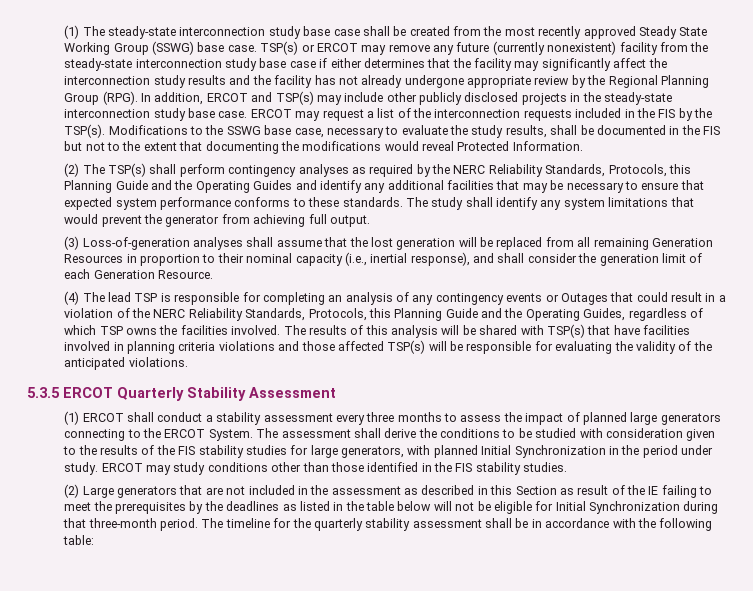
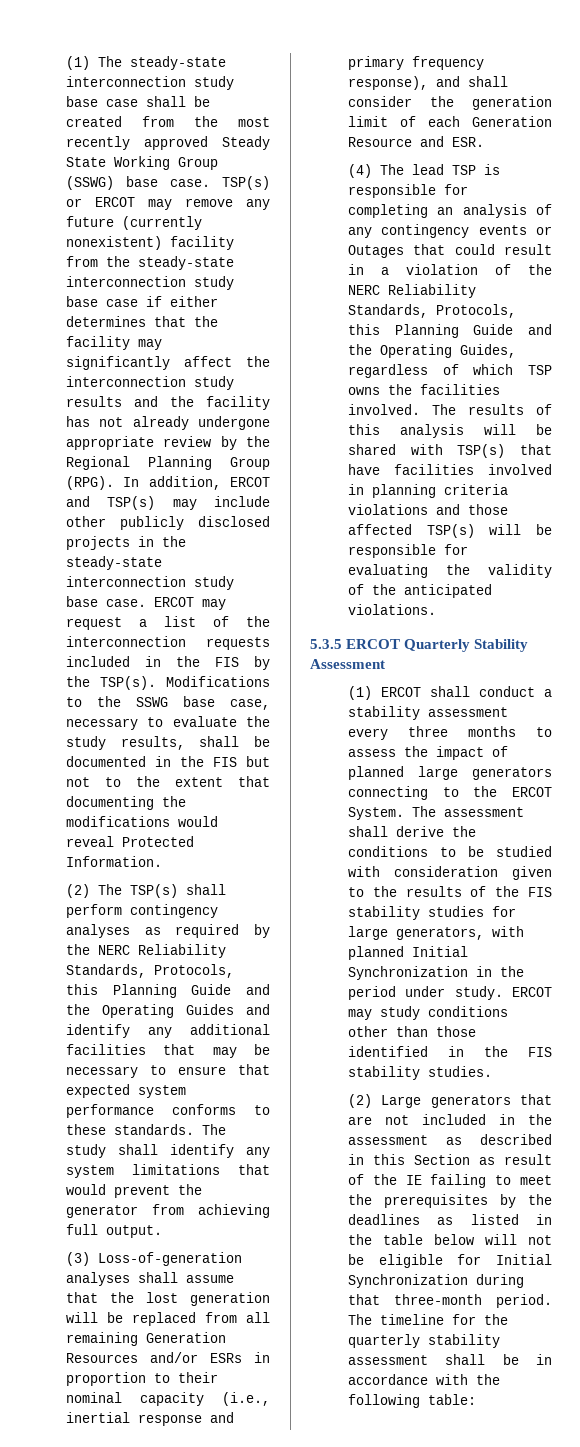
- (3) Loss-of-generation analyses shall assume that the lost generation will be replaced from all remaining Generation Resources in proportion to their nominal capacity (i.e., inertial response), and shall consider the generation limit of each Generation Resource.
+ (3) Loss-of-generation analyses shall assume that the lost generation will be replaced from all remaining Generation Resources and/or ESRs in proportion to their nominal capacity (i.e., inertial response and primary frequency response), and shall consider the generation limit of each Generation Resource and ESR.

